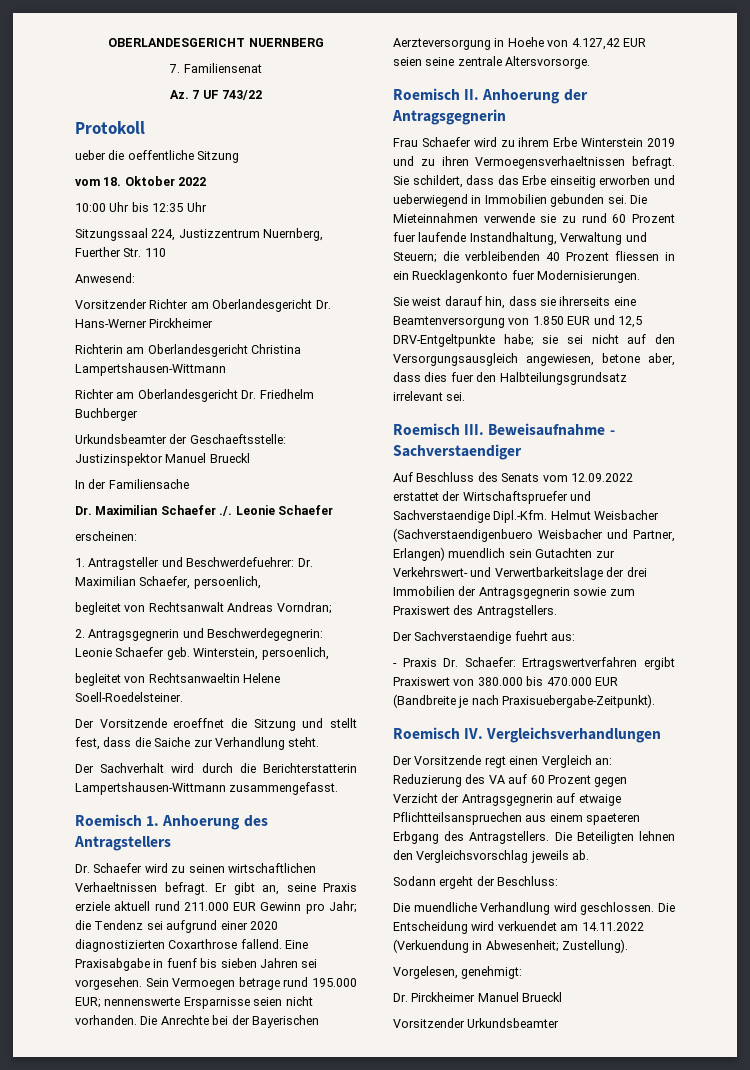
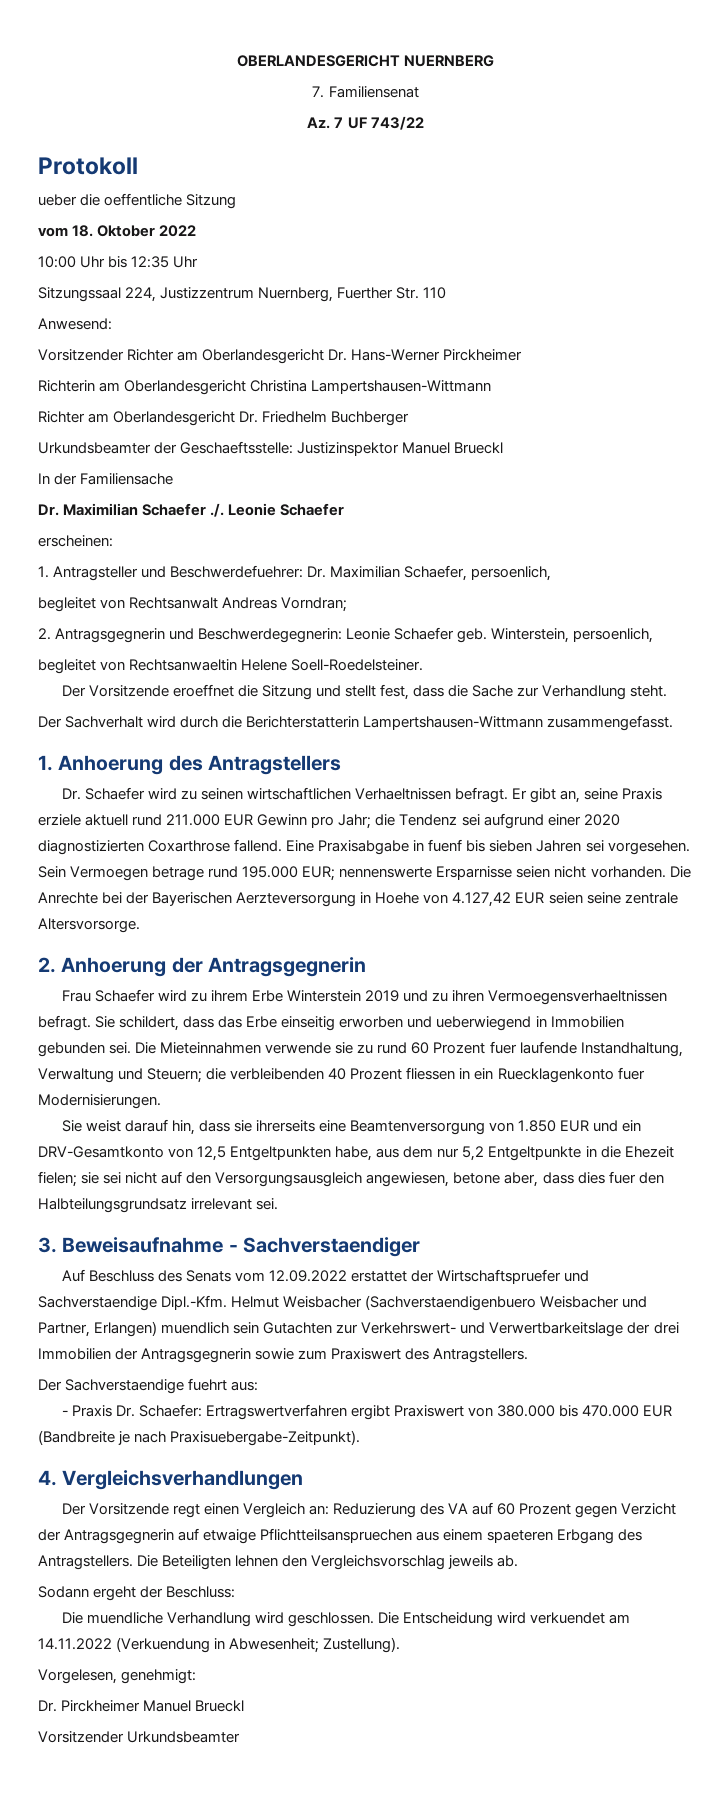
- Der Vorsitzende eroeffnet die Sitzung und stellt fest, dass die Saiche zur Verhandlung steht.
+ Der Vorsitzende eroeffnet die Sitzung und stellt fest, dass die Sache zur Verhandlung steht.
- Roemisch 1. Anhoerung des Antragstellers
+ 1. Anhoerung des Antragstellers
- Roemisch II. Anhoerung der Antragsgegnerin
+ 2. Anhoerung der Antragsgegnerin
- Sie weist darauf hin, dass sie ihrerseits eine Beamtenversorgung von 1.850 EUR und 12,5 DRV-Entgeltpunkte habe; sie sei nicht auf den Versorgungsausgleich angewiesen, betone aber, dass dies fuer den Halbteilungsgrundsatz irrelevant sei.
+ Sie weist darauf hin, dass sie ihrerseits eine Beamtenversorgung von 1.850 EUR und ein DRV-Gesamtkonto von 12,5 Entgeltpunkten habe, aus dem nur 5,2 Entgeltpunkte in die Ehezeit fielen; sie sei nicht auf den Versorgungsausgleich angewiesen, betone aber, dass dies fuer den Halbteilungsgrundsatz irrelevant sei.
- Roemisch III. Beweisaufnahme - Sachverstaendiger
+ 3. Beweisaufnahme - Sachverstaendiger
- Roemisch IV. Vergleichsverhandlungen
+ 4. Vergleichsverhandlungen

